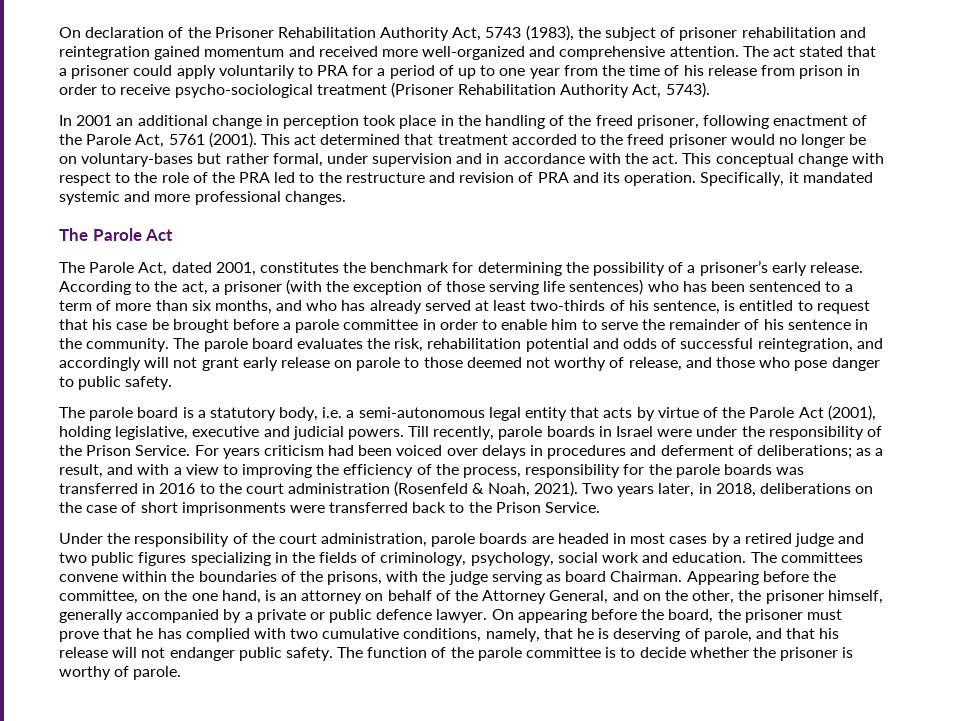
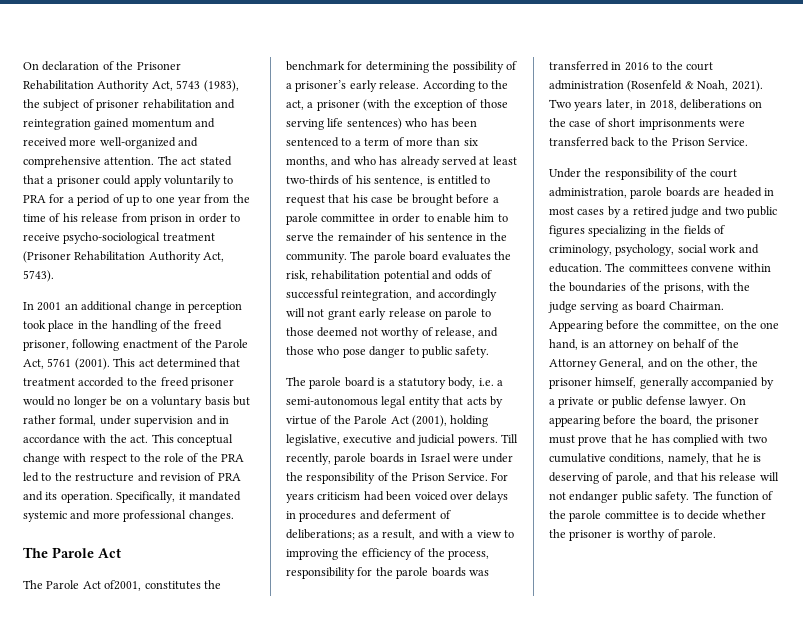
- This act determined that treatment accorded to the freed prisoner would no longer be on voluntary-bases but rather formal, under supervision and in accordance with the act.
+ This act determined that treatment accorded to the freed prisoner would no longer be on a voluntary basis but rather formal, under supervision and in accordance with the act.
- The Parole Act, dated 2001, constitutes the benchmark for determining the possibility of a prisoner’s early release.
+ The Parole Act of2001, constitutes the benchmark for determining the possibility of a prisoner’s early release.
- Appearing before the committee, on the one hand, is an attorney on behalf of the Attorney General, and on the other, the prisoner himself, generally accompanied by a private or public defence lawyer.
+ Appearing before the committee, on the one hand, is an attorney on behalf of the Attorney General, and on the other, the prisoner himself, generally accompanied by a private or public defense lawyer.

